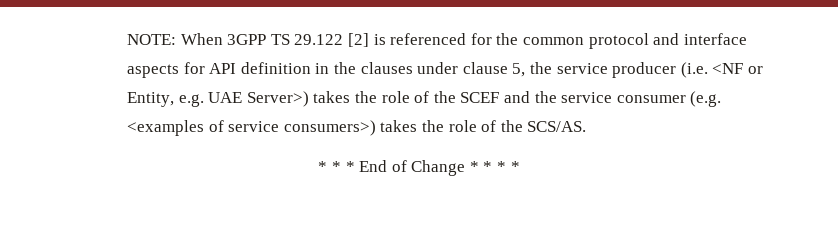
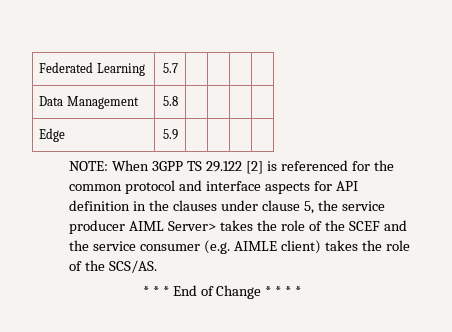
+ Federated Learning | 5.7 | | | |
+ Data Management | 5.8 | | | |
+ Edge | 5.9 | | | |
- NOTE: When 3GPP TS 29.122 [2] is referenced for the common protocol and interface aspects for API definition in the clauses under clause 5, the service producer (i.e. <NF or Entity, e.g. UAE Server>) takes the role of the SCEF and the service consumer (e.g. <examples of service consumers>) takes the role of the SCS/AS.
+ NOTE: When 3GPP TS 29.122 [2] is referenced for the common protocol and interface aspects for API definition in the clauses under clause 5, the service producer AIML Server> takes the role of the SCEF and the service consumer (e.g. AIMLE client) takes the role of the SCS/AS.

